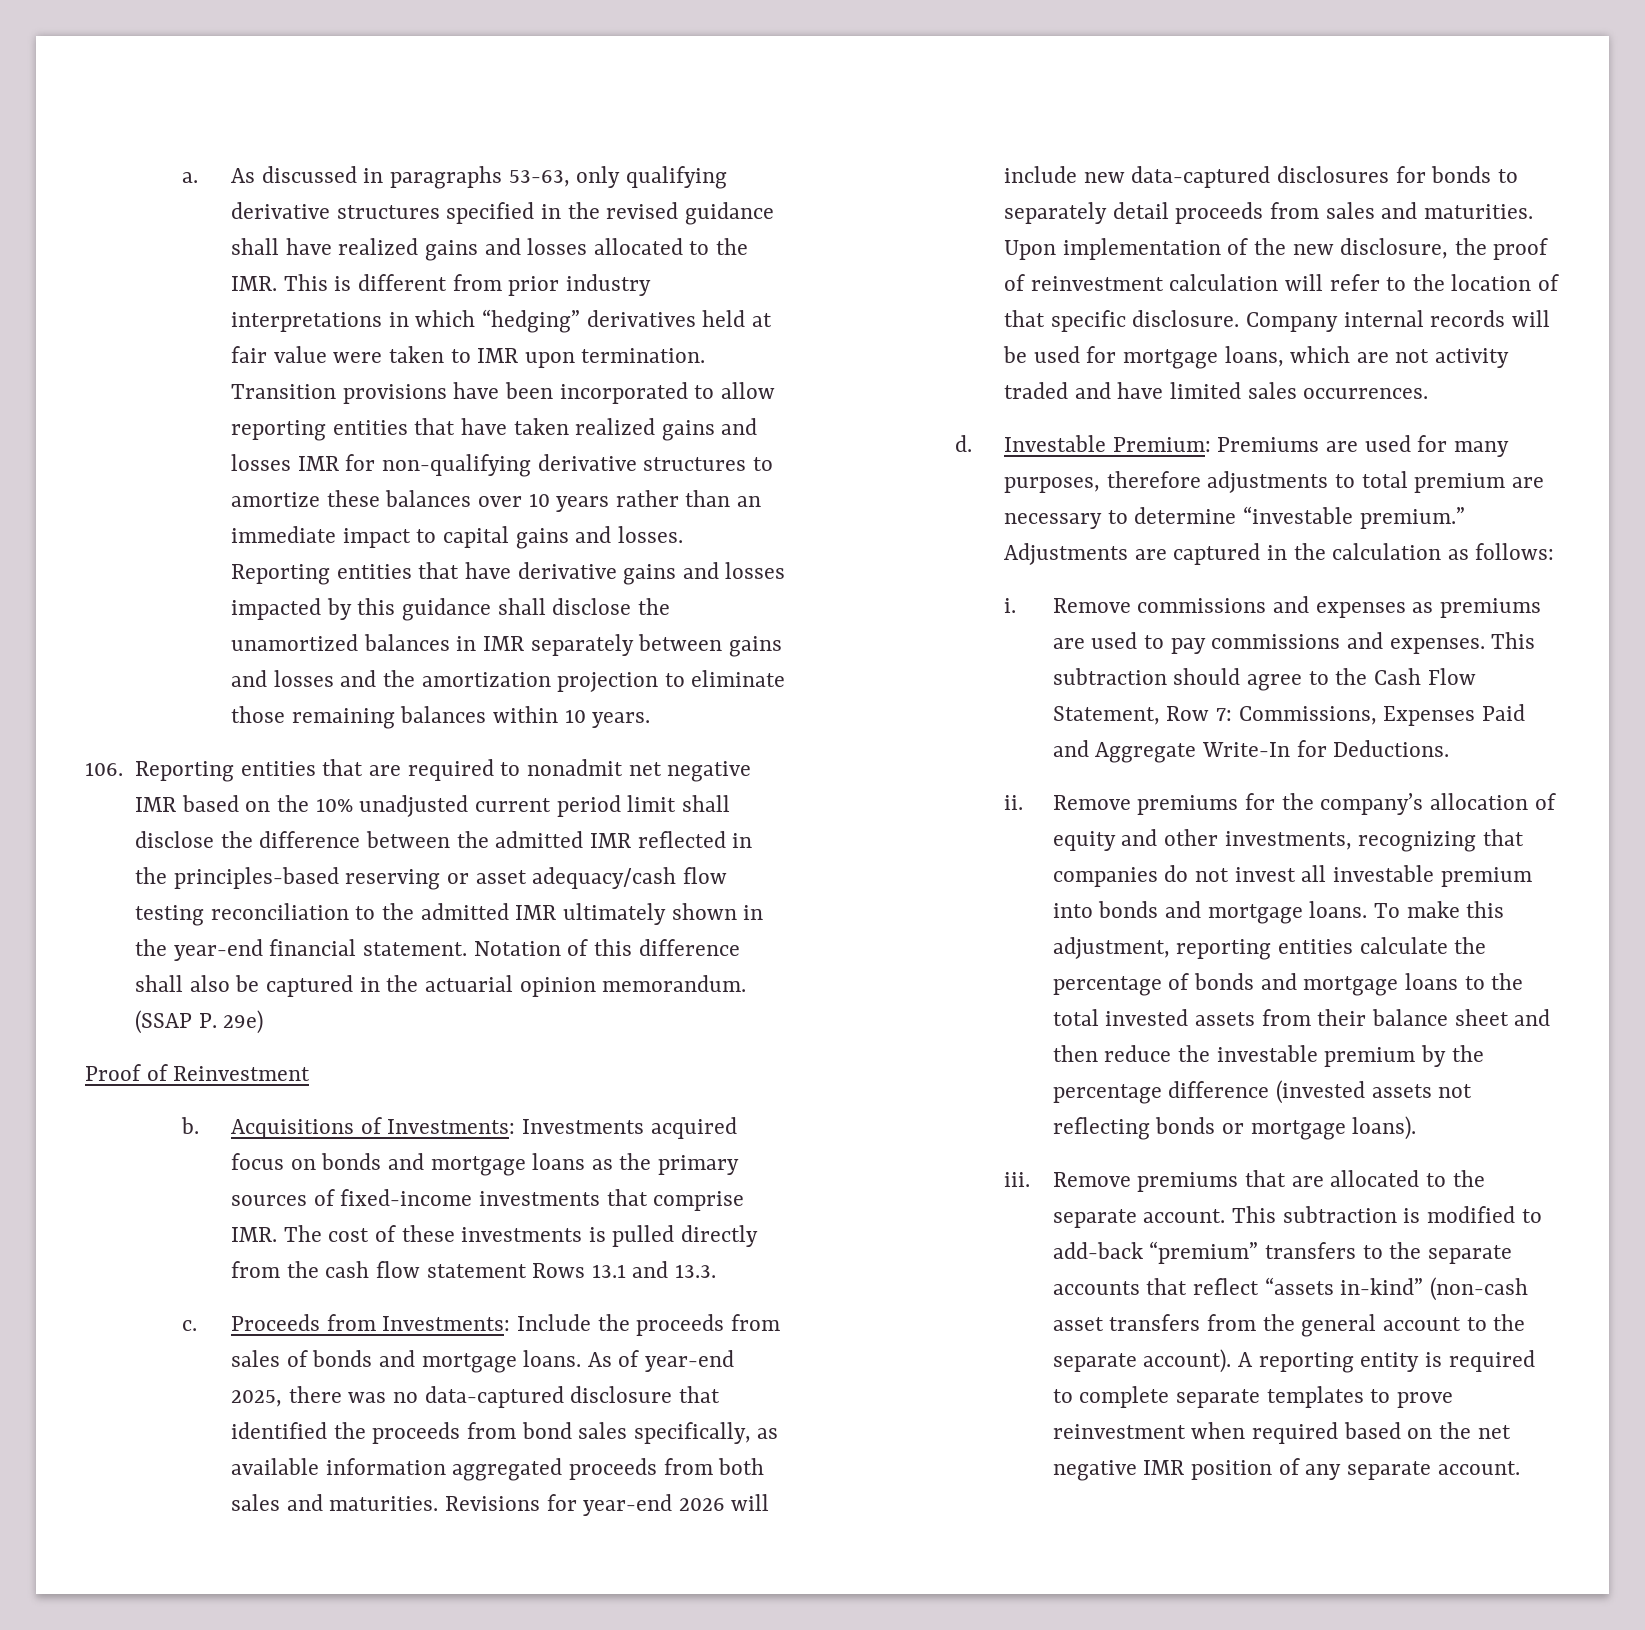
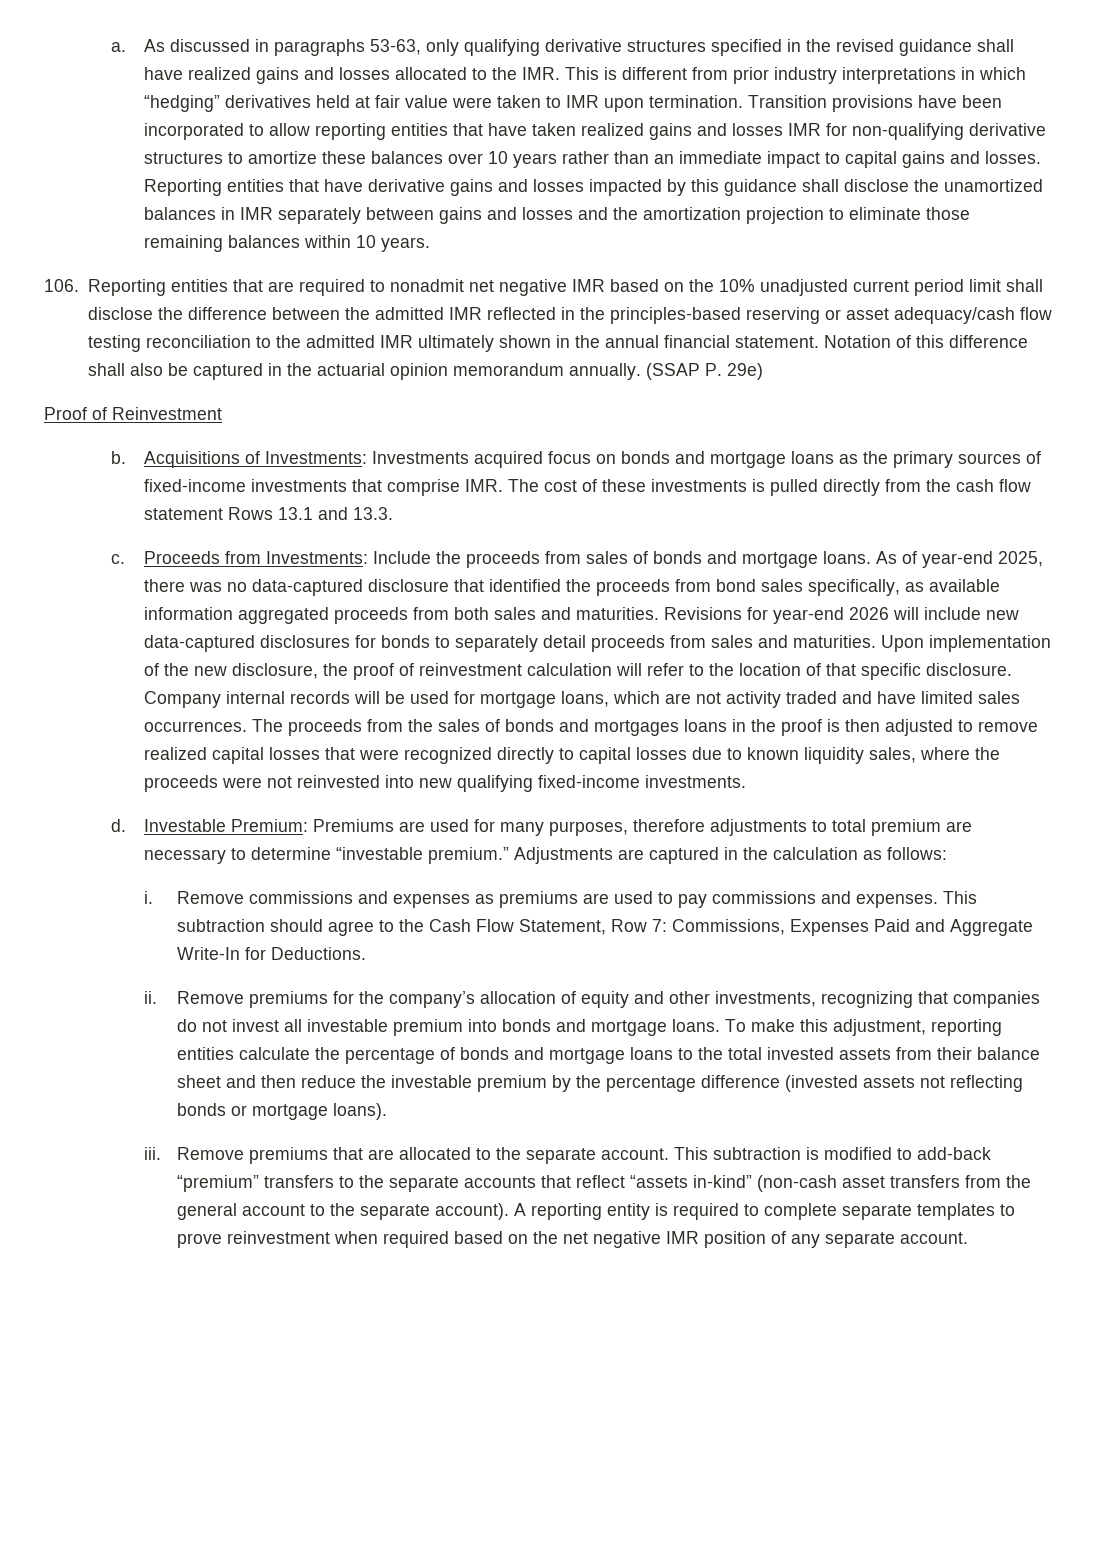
- 106. Reporting entities that are required to nonadmit net negative IMR based on the 10% unadjusted current period limit shall disclose the difference between the admitted IMR reflected in the principles-based reserving or asset adequacy/cash flow testing reconciliation to the admitted IMR ultimately shown in the year-end financial statement.
+ 106. Reporting entities that are required to nonadmit net negative IMR based on the 10% unadjusted current period limit shall disclose the difference between the admitted IMR reflected in the principles-based reserving or asset adequacy/cash flow testing reconciliation to the admitted IMR ultimately shown in the annual financial statement.
- Notation of this difference shall also be captured in the actuarial opinion memorandum.
+ Notation of this difference shall also be captured in the actuarial opinion memorandum annually.
+ The proceeds from the sales of bonds and mortgages loans in the proof is then adjusted to remove realized capital losses that were recognized directly to capital losses due to known liquidity sales, where the proceeds were not reinvested into new qualifying fixed-income investments.

